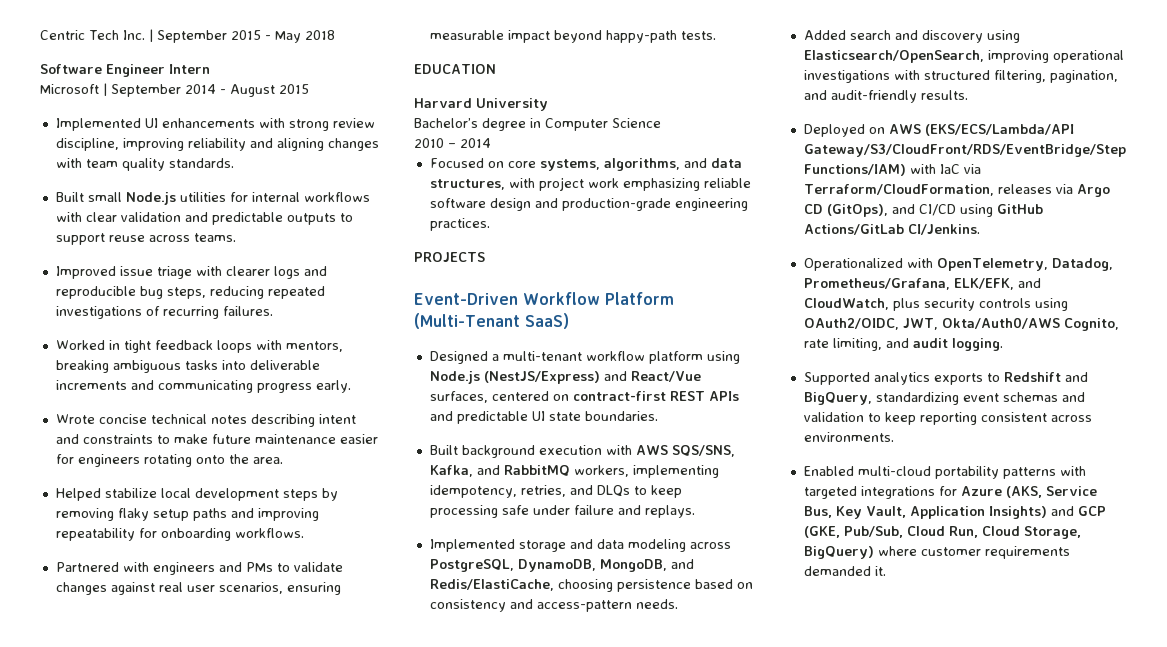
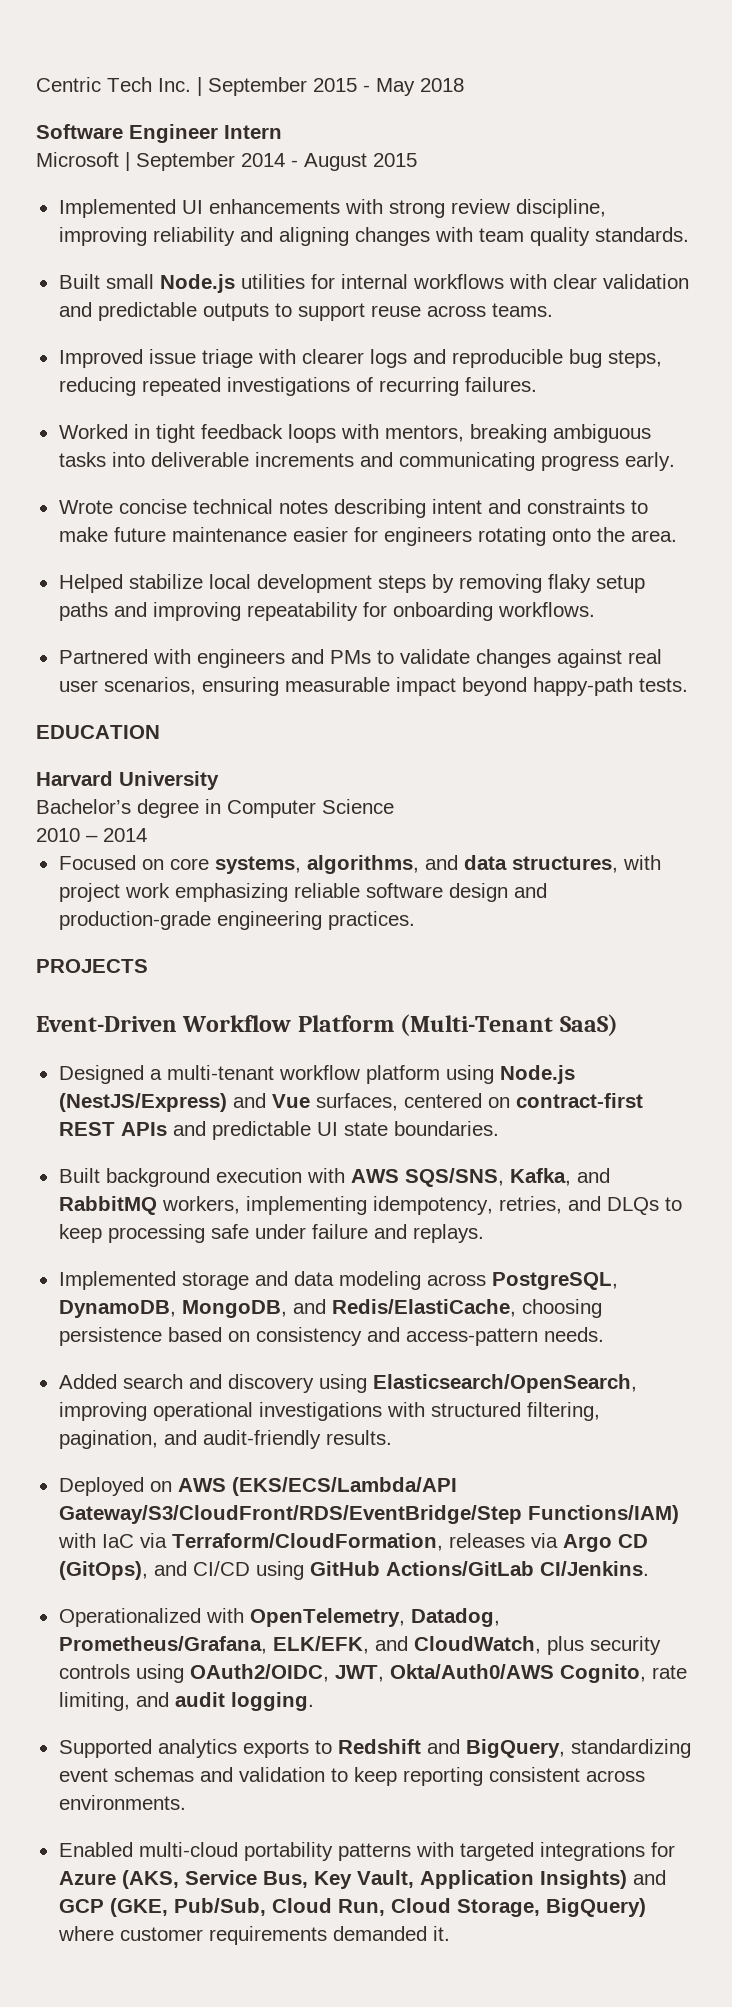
- Designed a multi-tenant workflow platform using Node.js (NestJS/Express) and React/Vue surfaces, centered on contract-first REST APIs and predictable UI state boundaries.
+ Designed a multi-tenant workflow platform using Node.js (NestJS/Express) and Vue surfaces, centered on contract-first REST APIs and predictable UI state boundaries.

